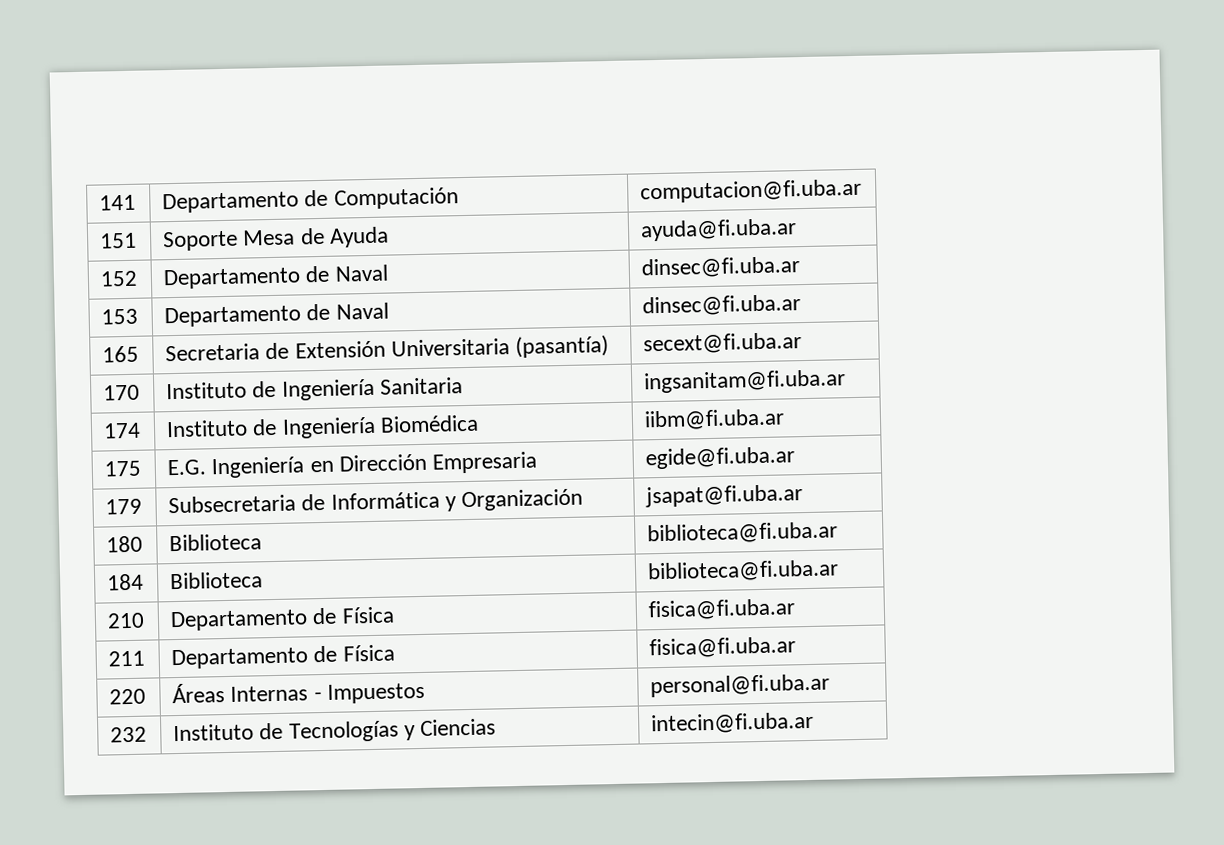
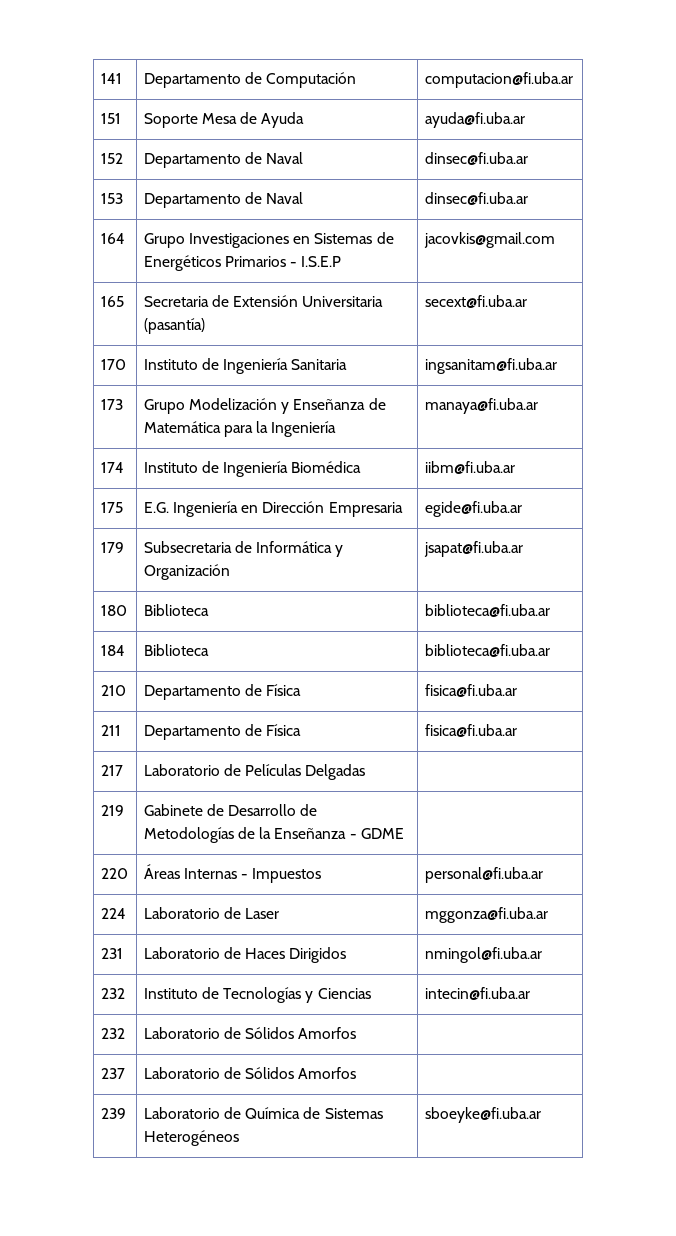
+ 164 | Grupo Investigaciones en Sistemas de Energéticos Primarios - I.S.E.P | jacovkis@gmail.com
+ 173 | Grupo Modelización y Enseñanza de Matemática para la Ingeniería | manaya@fi.uba.ar
+ 217 | Laboratorio de Películas Delgadas |
+ 219 | Gabinete de Desarrollo de Metodologías de la Enseñanza - GDME |
+ 224 | Laboratorio de Laser | mggonza@fi.uba.ar
+ 231 | Laboratorio de Haces Dirigidos | nmingol@fi.uba.ar
+ 232 | Laboratorio de Sólidos Amorfos |
+ 237 | Laboratorio de Sólidos Amorfos |
+ 239 | Laboratorio de Química de Sistemas Heterogéneos | sboeyke@fi.uba.ar

